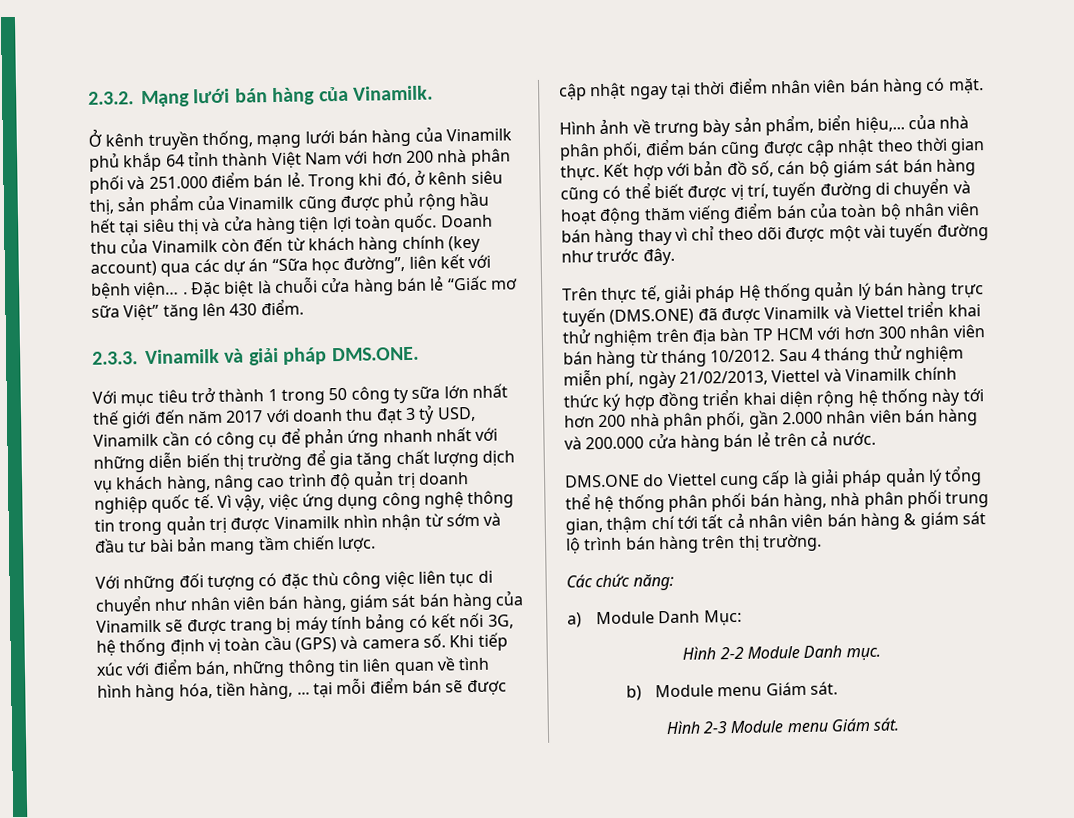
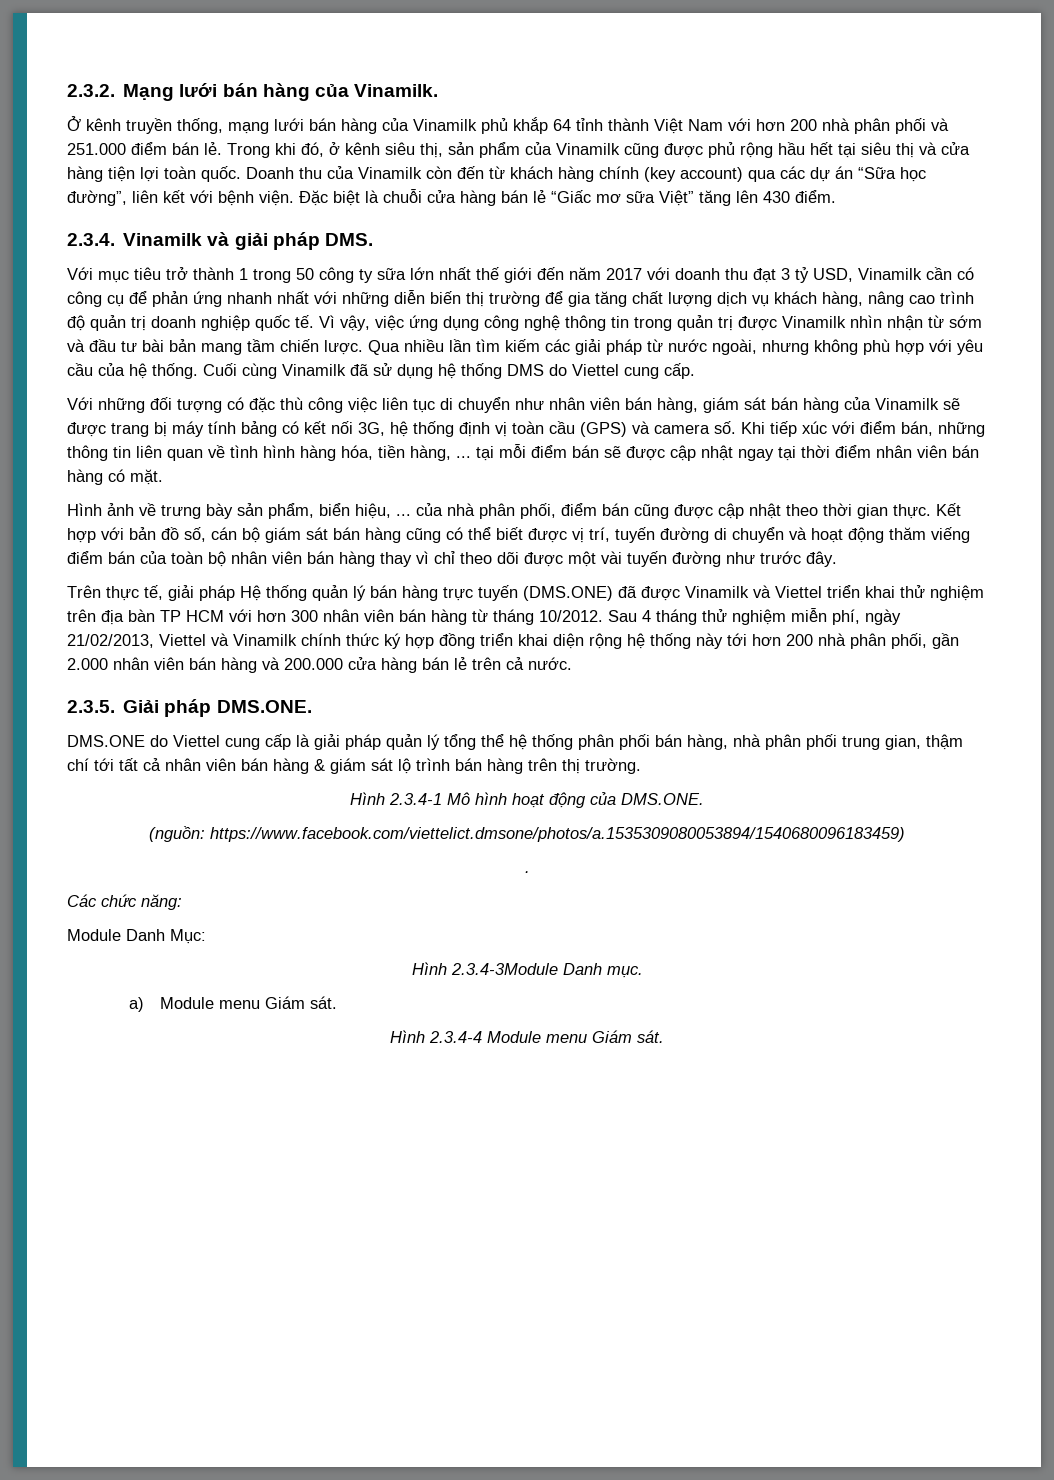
- Doanh thu của Vinamilk còn đến từ khách hàng chính (key account) qua các dự án “Sữa học đường”, liên kết với bệnh viện… .
+ Doanh thu của Vinamilk còn đến từ khách hàng chính (key account) qua các dự án “Sữa học đường”, liên kết với bệnh viện.
- 2.3.3. Vinamilk và giải pháp DMS.ONE.
+ 2.3.4. Vinamilk và giải pháp DMS.
+ Qua nhiều lần tìm kiếm các giải pháp từ nước ngoài, nhưng không phù hợp với yêu cầu của hệ thống. Cuối cùng Vinamilk đã sử dụng hệ thống DMS do Viettel cung cấp.
- Hình ảnh về trưng bày sản phẩm, biển hiệu,... của nhà phân phối, điểm bán cũng được cập nhật theo thời gian thực.
+ Hình ảnh về trưng bày sản phẩm, biển hiệu, ... của nhà phân phối, điểm bán cũng được cập nhật theo thời gian thực.
+ 2.3.5. Giải pháp DMS.ONE.
+ Hình 2.3.4-1 Mô hình hoạt động của DMS.ONE.
+ (nguồn: https://www.facebook.com/viettelict.dmsone/photos/a.1535309080053894/1540680096183459)
+ .
- a) Module Danh Mục:
+ Module Danh Mục:
- Hình 2-2 Module Danh mục.
+ Hình 2.3.4-3Module Danh mục.
- b) Module menu Giám sát.
+ a) Module menu Giám sát.
- Hình 2-3 Module menu Giám sát.
+ Hình 2.3.4-4 Module menu Giám sát.

